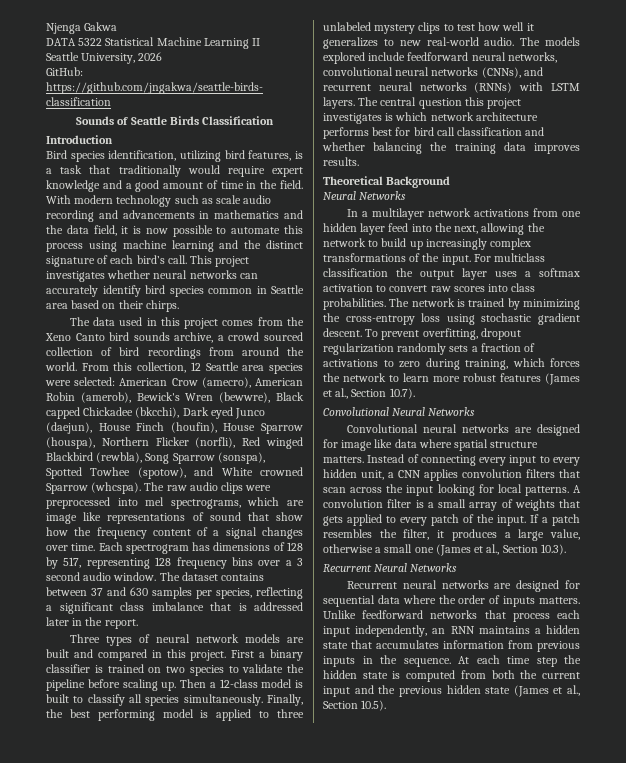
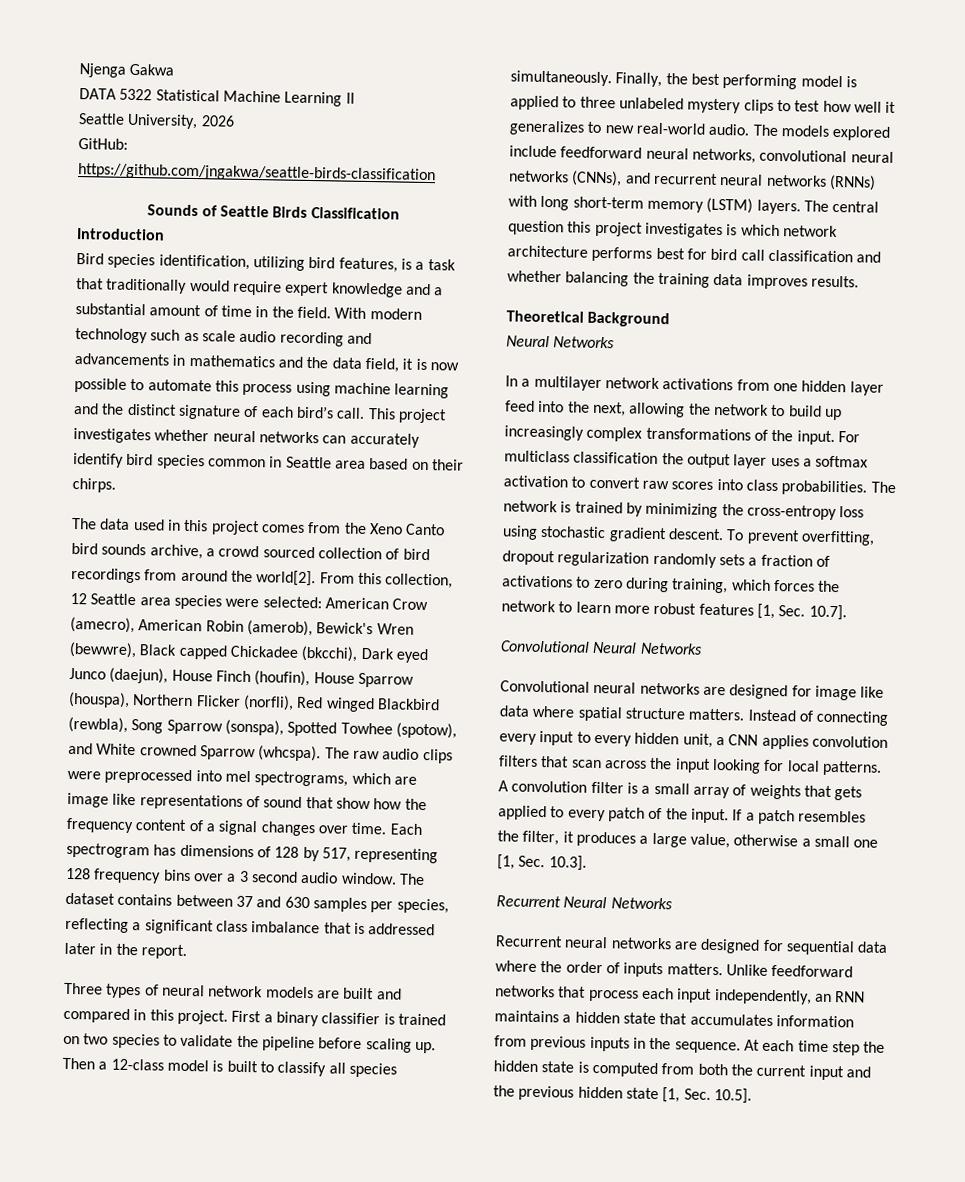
- Bird species identification, utilizing bird features, is a task that traditionally would require expert knowledge and a good amount of time in the field.
+ Bird species identification, utilizing bird features, is a task that traditionally would require expert knowledge and a substantial amount of time in the field.
- The data used in this project comes from the Xeno Canto bird sounds archive, a crowd sourced collection of bird recordings from around the world.
+ The data used in this project comes from the Xeno Canto bird sounds archive, a crowd sourced collection of bird recordings from around the world[2].
- The models explored include feedforward neural networks, convolutional neural networks (CNNs), and recurrent neural networks (RNNs) with LSTM layers.
+ The models explored include feedforward neural networks, convolutional neural networks (CNNs), and recurrent neural networks (RNNs) with long short-term memory (LSTM) layers.
- To prevent overfitting, dropout regularization randomly sets a fraction of activations to zero during training, which forces the network to learn more robust features (James et al., Section 10.7).
+ To prevent overfitting, dropout regularization randomly sets a fraction of activations to zero during training, which forces the network to learn more robust features [1, Sec. 10.7].
- If a patch resembles the filter, it produces a large value, otherwise a small one (James et al., Section 10.3).
+ If a patch resembles the filter, it produces a large value, otherwise a small one [1, Sec. 10.3].
- At each time step the hidden state is computed from both the current input and the previous hidden state (James et al., Section 10.5).
+ At each time step the hidden state is computed from both the current input and the previous hidden state [1, Sec. 10.5].

